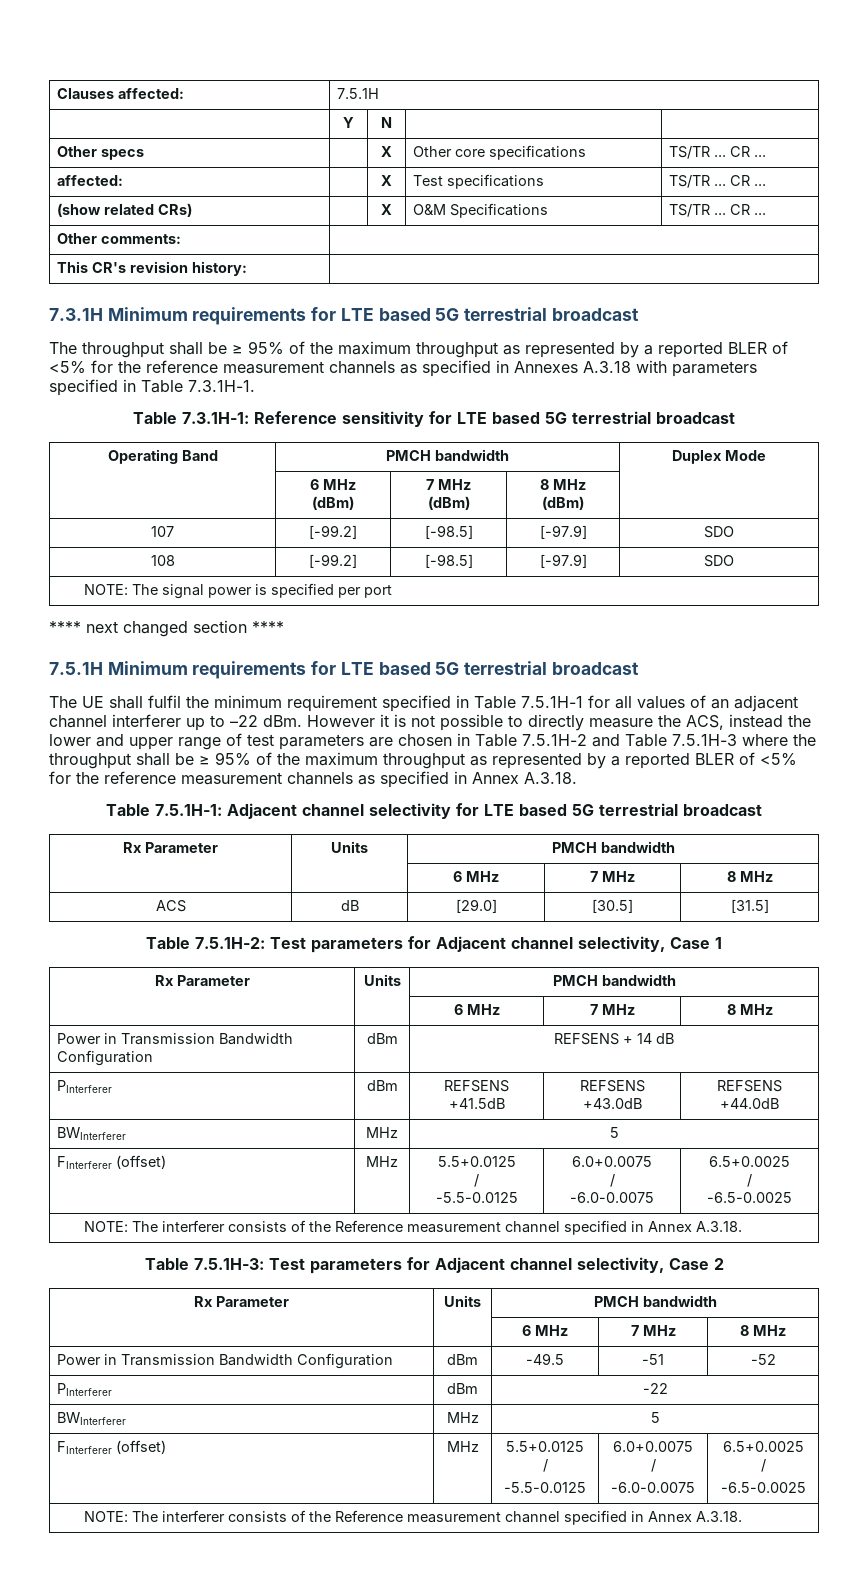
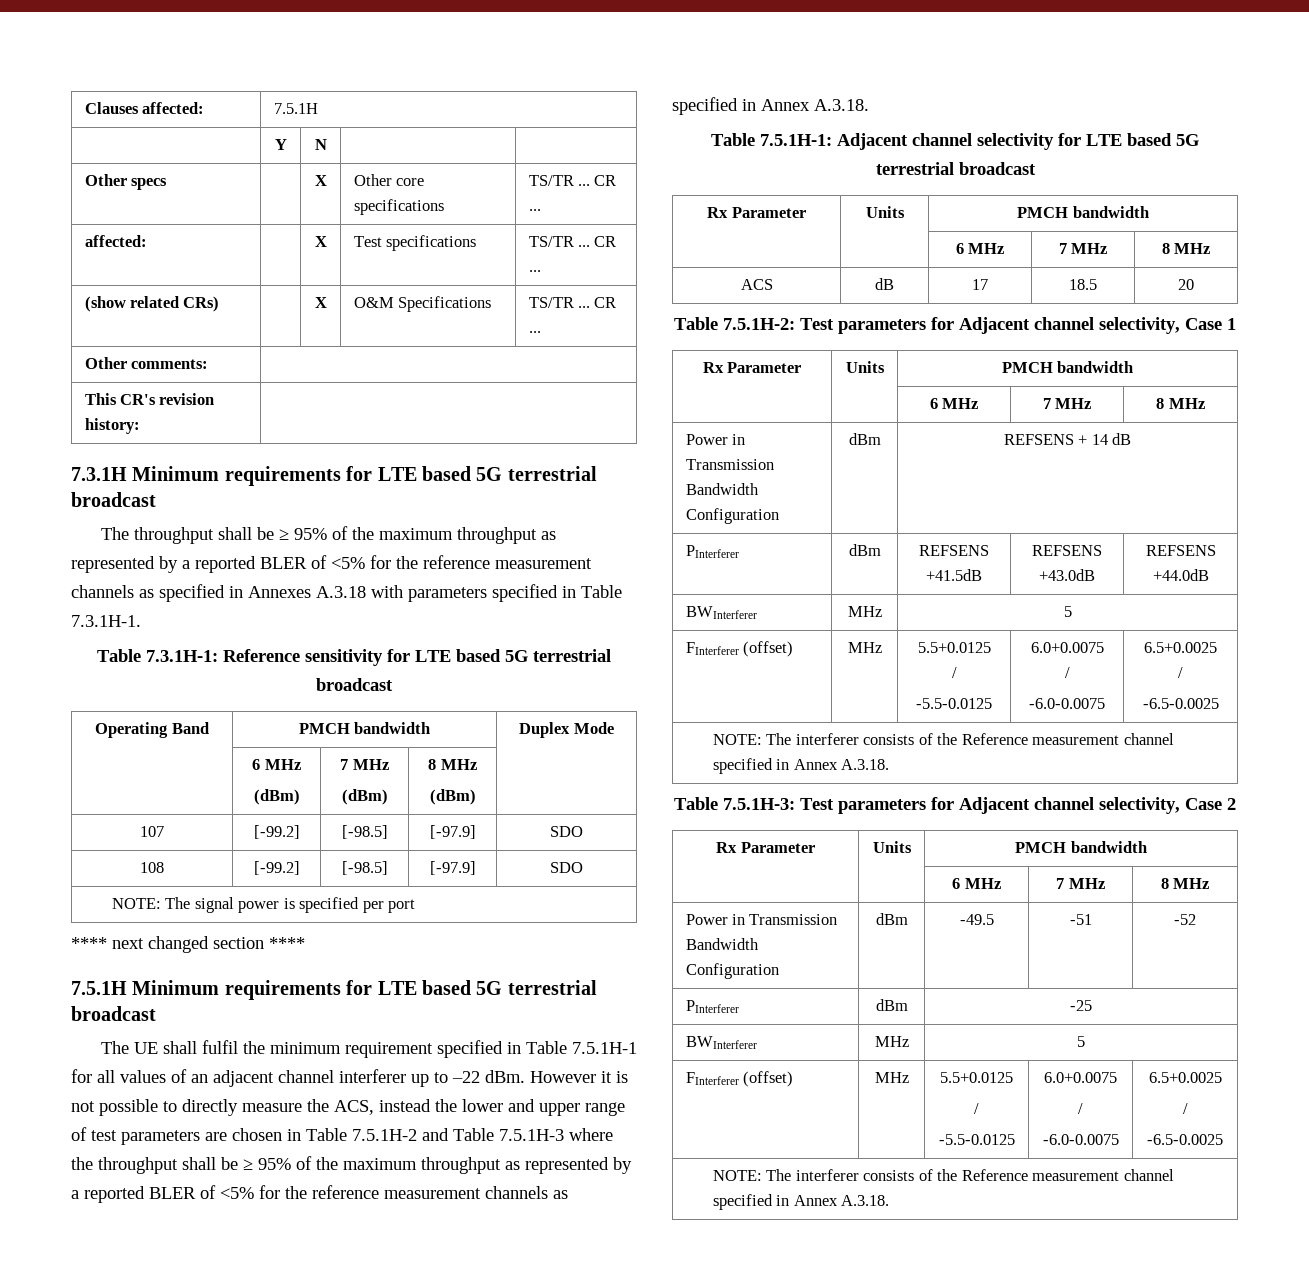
- ACS | dB | [29.0] | [30.5] | [31.5]
+ ACS | dB | 17 | 18.5 | 20
- PInterferer | dBm | -22
+ PInterferer | dBm | -25

